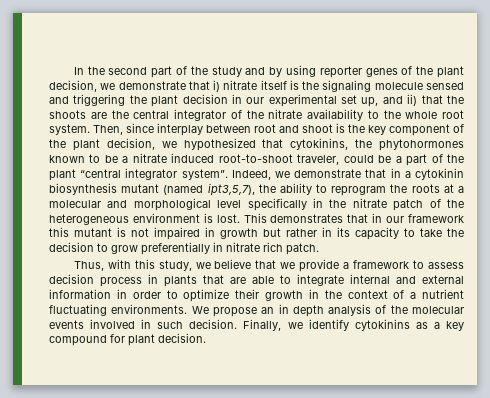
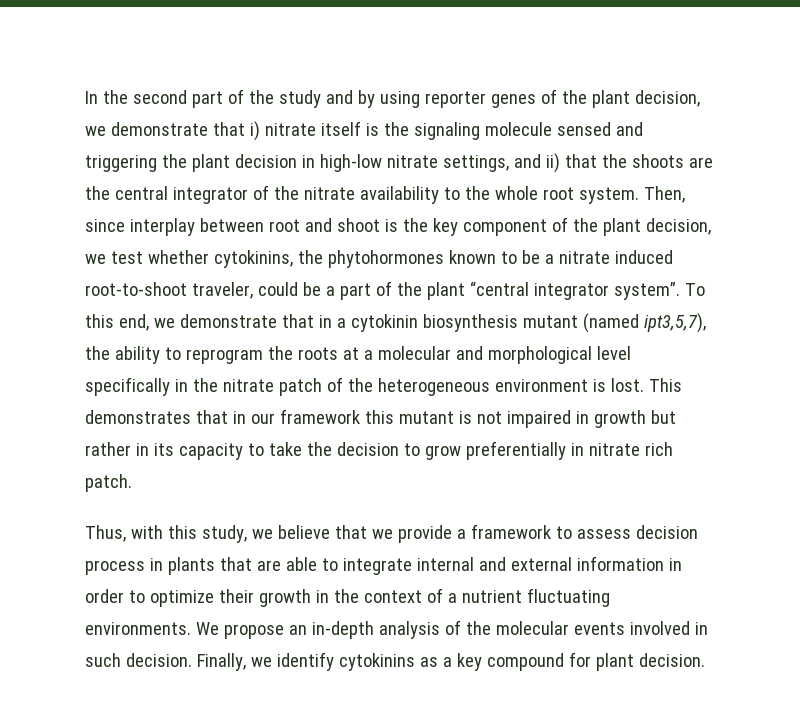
- In the second part of the study and by using reporter genes of the plant decision, we demonstrate that i) nitrate itself is the signaling molecule sensed and triggering the plant decision in our experimental set up, and ii) that the shoots are the central integrator of the nitrate availability to the whole root system.
+ In the second part of the study and by using reporter genes of the plant decision, we demonstrate that i) nitrate itself is the signaling molecule sensed and triggering the plant decision in high-low nitrate settings, and ii) that the shoots are the central integrator of the nitrate availability to the whole root system.
- Then, since interplay between root and shoot is the key component of the plant decision, we hypothesized that cytokinins, the phytohormones known to be a nitrate induced root-to-shoot traveler, could be a part of the plant “central integrator system”.
+ Then, since interplay between root and shoot is the key component of the plant decision, we test whether cytokinins, the phytohormones known to be a nitrate induced root-to-shoot traveler, could be a part of the plant “central integrator system”.
- Indeed, we demonstrate that in a cytokinin biosynthesis mutant (named ipt3,5,7), the ability to reprogram the roots at a molecular and morphological level specifically in the nitrate patch of the heterogeneous environment is lost.
+ To this end, we demonstrate that in a cytokinin biosynthesis mutant (named ipt3,5,7), the ability to reprogram the roots at a molecular and morphological level specifically in the nitrate patch of the heterogeneous environment is lost.
- We propose an in depth analysis of the molecular events involved in such decision.
+ We propose an in-depth analysis of the molecular events involved in such decision.

